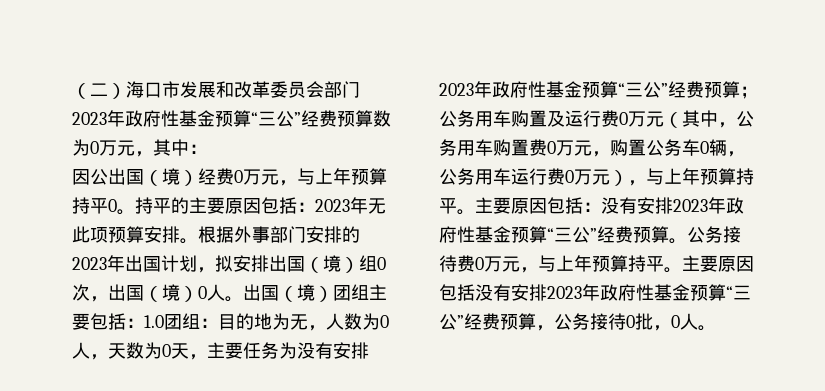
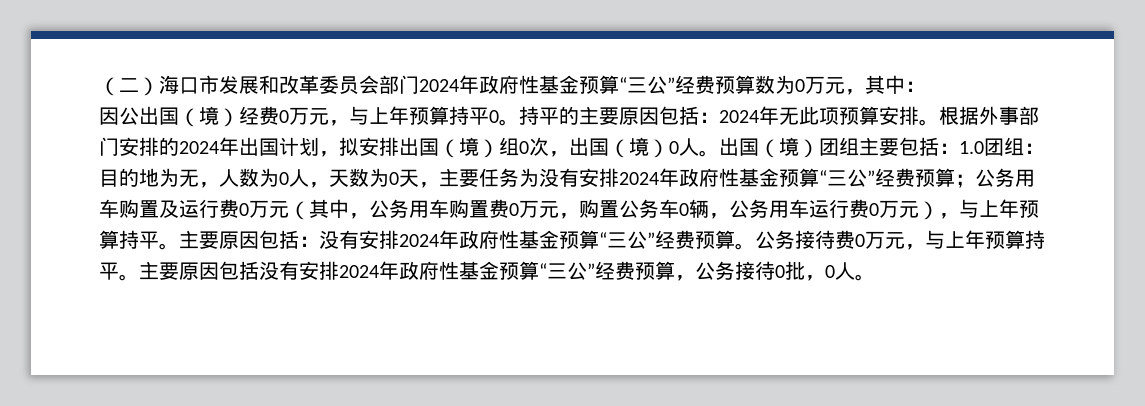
- （二）海口市发展和改革委员会部门2023年政府性基金预算“三公”经费预算数为0万元，其中：
+ （二）海口市发展和改革委员会部门2024年政府性基金预算“三公”经费预算数为0万元，其中：
- 持平的主要原因包括：2023年无此项预算安排。
+ 持平的主要原因包括：2024年无此项预算安排。
- 根据外事部门安排的2023年出国计划，拟安排出国（境）组0次，出国（境）0人。
+ 根据外事部门安排的2024年出国计划，拟安排出国（境）组0次，出国（境）0人。
- 目的地为无，人数为0人，天数为0天，主要任务为没有安排2023年政府性基金预算“三公”经费预算；
+ 目的地为无，人数为0人，天数为0天，主要任务为没有安排2024年政府性基金预算“三公”经费预算；
- 主要原因包括：没有安排2023年政府性基金预算“三公”经费预算。
+ 主要原因包括：没有安排2024年政府性基金预算“三公”经费预算。
- 主要原因包括没有安排2023年政府性基金预算“三公”经费预算，公务接待0批，0人。
+ 主要原因包括没有安排2024年政府性基金预算“三公”经费预算，公务接待0批，0人。

